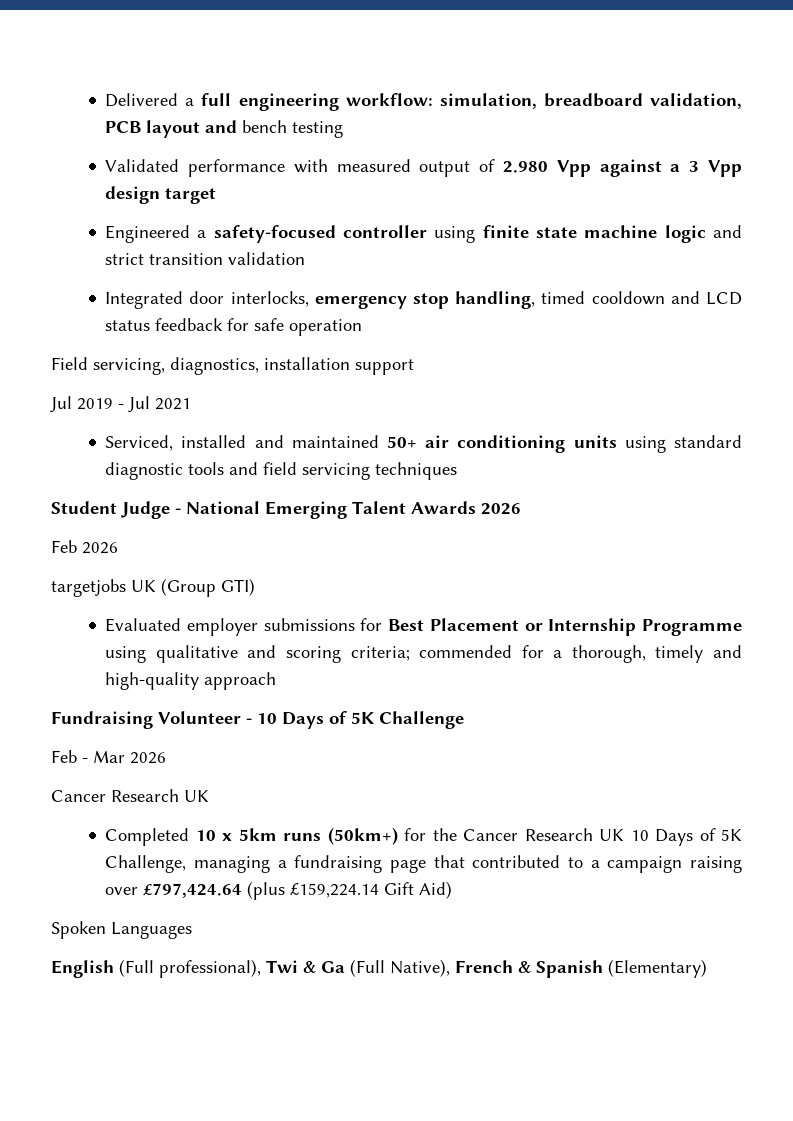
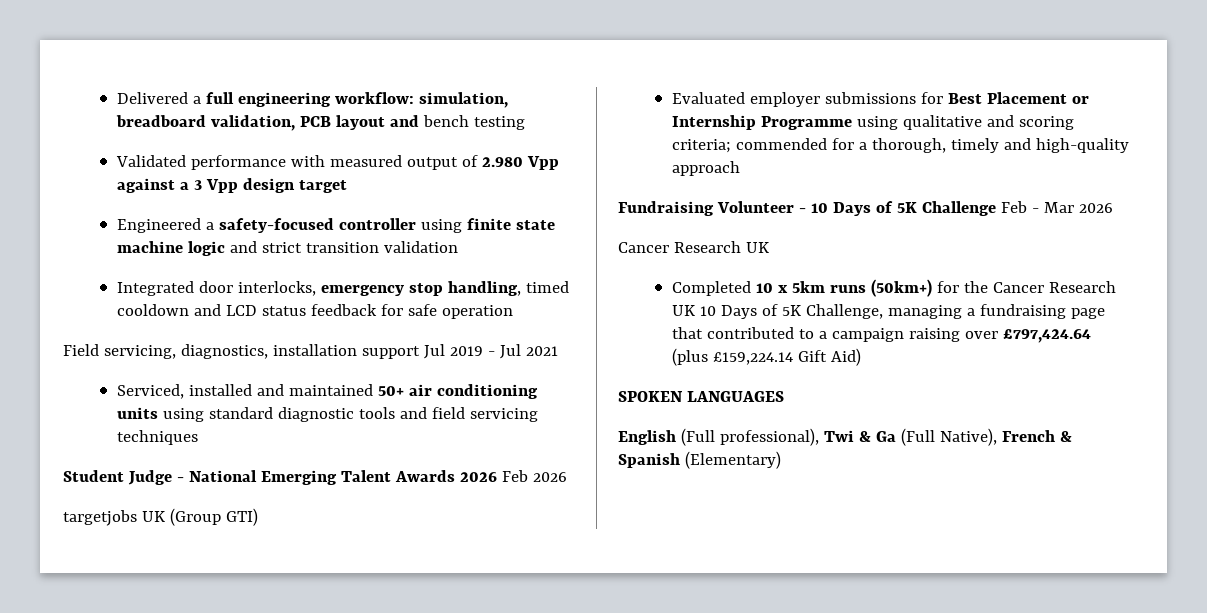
- Field servicing, diagnostics, installation support
- Jul 2019 - Jul 2021
+ Field servicing, diagnostics, installation support Jul 2019 - Jul 2021
- Student Judge - National Emerging Talent Awards 2026
- Feb 2026
+ Student Judge - National Emerging Talent Awards 2026 Feb 2026
- Fundraising Volunteer - 10 Days of 5K Challenge
- Feb - Mar 2026
+ Fundraising Volunteer - 10 Days of 5K Challenge Feb - Mar 2026
- Spoken Languages
+ SPOKEN LANGUAGES

